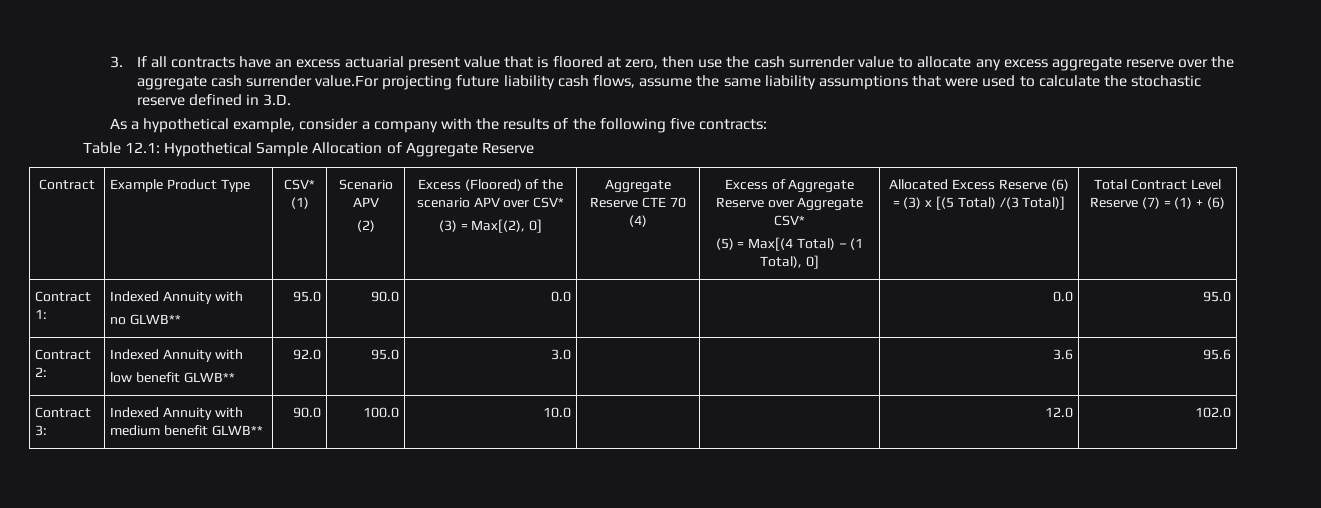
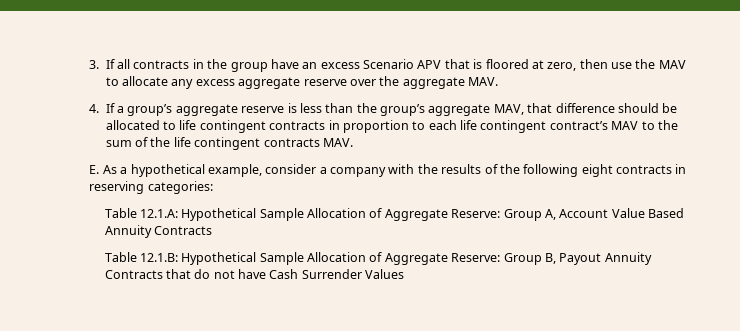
- 3. If all contracts have an excess actuarial present value that is floored at zero, then use the cash surrender value to allocate any excess aggregate reserve over the aggregate cash surrender value.For projecting future liability cash flows, assume the same liability assumptions that were used to calculate the stochastic reserve defined in 3.D.
- As a hypothetical example, consider a company with the results of the following five contracts:
- Table 12.1: Hypothetical Sample Allocation of Aggregate Reserve
- Contract | Example Product Type | CSV* (1) | Scenario APV
- (2) | Excess (Floored) of the scenario APV over CSV*
- (3) = Max[(2), 0] | Aggregate Reserve CTE 70 (4) | Excess of Aggregate Reserve over Aggregate CSV*
- (5) = Max[(4 Total) – (1 Total), 0] | Allocated Excess Reserve (6) = (3) x [(5 Total) /(3 Total)] | Total Contract Level Reserve (7) = (1) + (6)
- Contract 1: | Indexed Annuity with
- no GLWB** | 95.0 | 90.0 | 0.0 | | | 0.0 | 95.0
- Contract 2: | Indexed Annuity with
- low benefit GLWB** | 92.0 | 95.0 | 3.0 | | | 3.6 | 95.6
- Contract 3: | Indexed Annuity with medium benefit GLWB** | 90.0 | 100.0 | 10.0 | | | 12.0 | 102.0
+ 3. If all contracts in the group have an excess Scenario APV that is floored at zero, then use the MAV to allocate any excess aggregate reserve over the aggregate MAV.
+ 4. If a group’s aggregate reserve is less than the group’s aggregate MAV, that difference should be allocated to life contingent contracts in proportion to each life contingent contract’s MAV to the sum of the life contingent contracts MAV.
+ E. As a hypothetical example, consider a company with the results of the following eight contracts in reserving categories:
+ Table 12.1.A: Hypothetical Sample Allocation of Aggregate Reserve: Group A, Account Value Based Annuity Contracts
+ Table 12.1.B: Hypothetical Sample Allocation of Aggregate Reserve: Group B, Payout Annuity Contracts that do not have Cash Surrender Values

